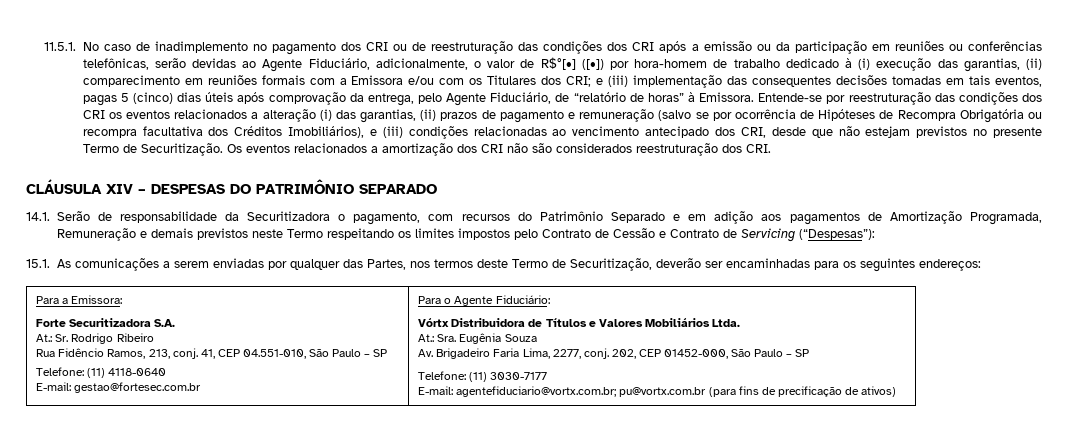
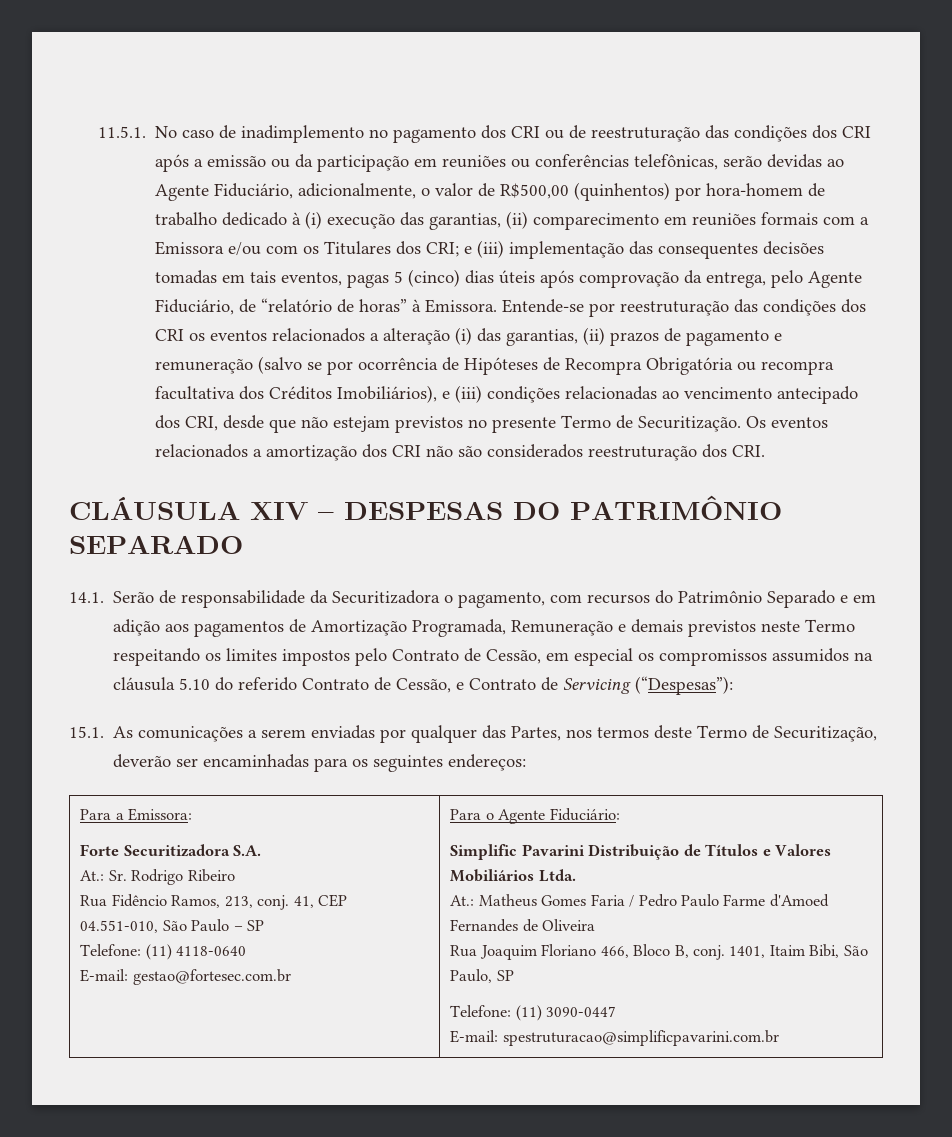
- 11.5.1. No caso de inadimplemento no pagamento dos CRI ou de reestruturação das condições dos CRI após a emissão ou da participação em reuniões ou conferências telefônicas, serão devidas ao Agente Fiduciário, adicionalmente, o valor de R$°[•] ([•]) por hora-homem de trabalho dedicado à (i) execução das garantias, (ii) comparecimento em reuniões formais com a Emissora e/ou com os Titulares dos CRI;
+ 11.5.1. No caso de inadimplemento no pagamento dos CRI ou de reestruturação das condições dos CRI após a emissão ou da participação em reuniões ou conferências telefônicas, serão devidas ao Agente Fiduciário, adicionalmente, o valor de R$500,00 (quinhentos) por hora-homem de trabalho dedicado à (i) execução das garantias, (ii) comparecimento em reuniões formais com a Emissora e/ou com os Titulares dos CRI;
- 14.1. Serão de responsabilidade da Securitizadora o pagamento, com recursos do Patrimônio Separado e em adição aos pagamentos de Amortização Programada, Remuneração e demais previstos neste Termo respeitando os limites impostos pelo Contrato de Cessão e Contrato de Servicing (“Despesas”):
+ 14.1. Serão de responsabilidade da Securitizadora o pagamento, com recursos do Patrimônio Separado e em adição aos pagamentos de Amortização Programada, Remuneração e demais previstos neste Termo respeitando os limites impostos pelo Contrato de Cessão, em especial os compromissos assumidos na cláusula 5.10 do referido Contrato de Cessão, e Contrato de Servicing (“Despesas”):
- Vórtx Distribuidora de Títulos e Valores Mobiliários Ltda.
+ Simplific Pavarini Distribuição de Títulos e Valores Mobiliários Ltda.
- At.: Sra. Eugênia Souza
- Av. Brigadeiro Faria Lima, 2277, conj. 202, CEP 01452-000, São Paulo – SP
- Telefone: (11) 3030-7177
- E-mail: agentefiduciario@vortx.com.br; pu@vortx.com.br (para fins de precificação de ativos)
+ At.: Matheus Gomes Faria / Pedro Paulo Farme d'Amoed Fernandes de Oliveira
+ Rua Joaquim Floriano 466, Bloco B, conj. 1401, Itaim Bibi, São Paulo, SP
+ Telefone: (11) 3090-0447
+ E-mail: spestruturacao@simplificpavarini.com.br

